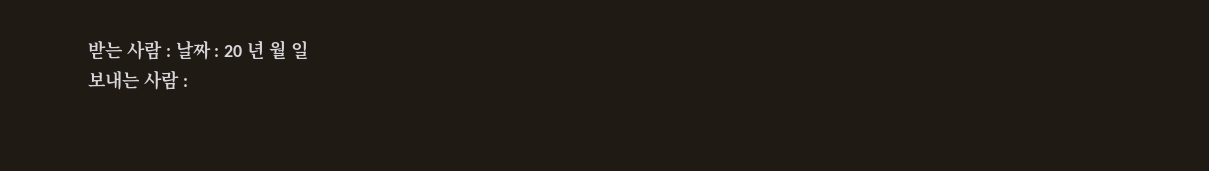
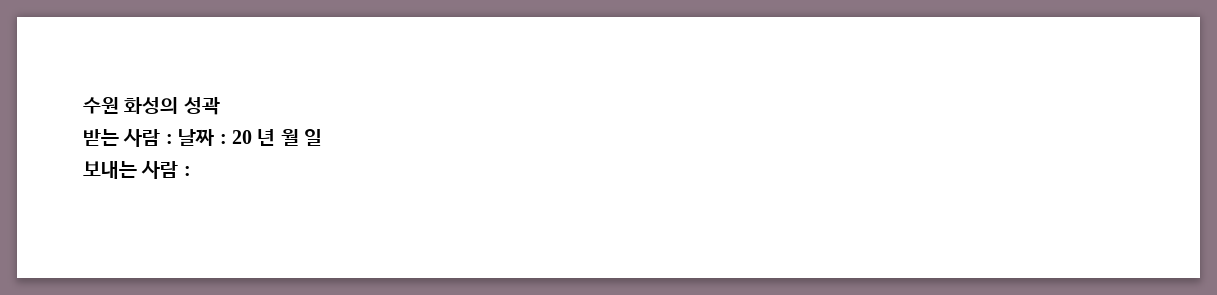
+ 수원 화성의 성곽

